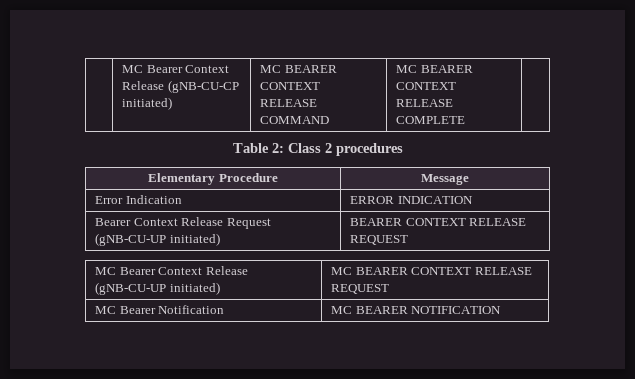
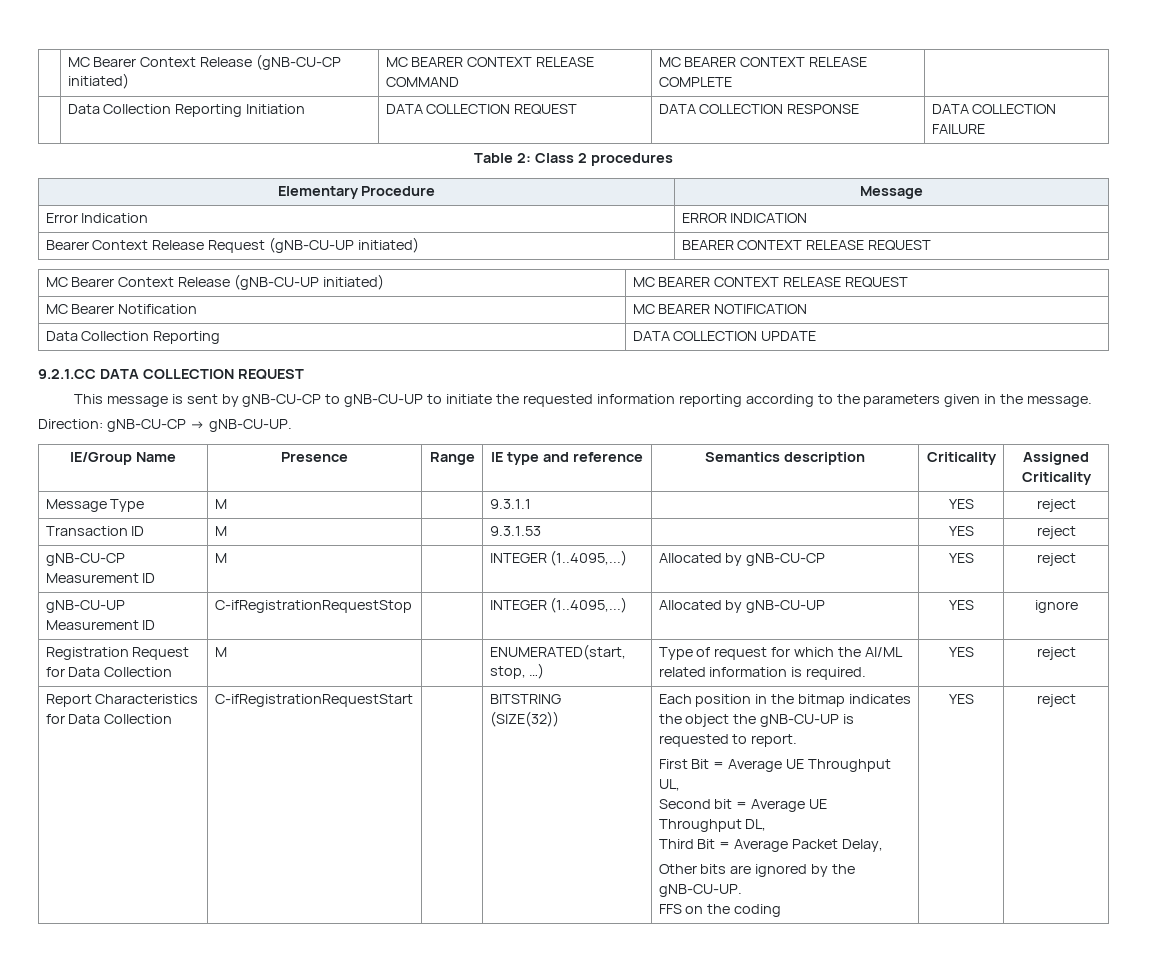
+ | Data Collection Reporting Initiation | DATA COLLECTION REQUEST | DATA COLLECTION RESPONSE | DATA COLLECTION FAILURE
+ Data Collection Reporting | DATA COLLECTION UPDATE
+ 9.2.1.CC DATA COLLECTION REQUEST
+ This message is sent by gNB-CU-CP to gNB-CU-UP to initiate the requested information reporting according to the parameters given in the message.
+ Direction: gNB-CU-CP → gNB-CU-UP.
+ IE/Group Name | Presence | Range | IE type and reference | Semantics description | Criticality | Assigned Criticality
+ Message Type | M | | 9.3.1.1 | | YES | reject
+ Transaction ID | M | | 9.3.1.53 | | YES | reject
+ gNB-CU-CP Measurement ID | M | | INTEGER (1..4095,...) | Allocated by gNB-CU-CP | YES | reject
+ gNB-CU-UP Measurement ID | C-ifRegistrationRequestStop | | INTEGER (1..4095,...) | Allocated by gNB-CU-UP | YES | ignore
+ Registration Request for Data Collection | M | | ENUMERATED(start, stop, …) | Type of request for which the AI/ML related information is required. | YES | reject
+ Report Characteristics for Data Collection | C-ifRegistrationRequestStart | | BITSTRING
+ (SIZE(32)) | Each position in the bitmap indicates the object the gNB-CU-UP is requested to report.
+ First Bit = Average UE Throughput UL,
+ Second bit = Average UE Throughput DL,
+ Third Bit = Average Packet Delay,
+ Other bits are ignored by the gNB-CU-UP.
+ FFS on the coding | YES | reject

